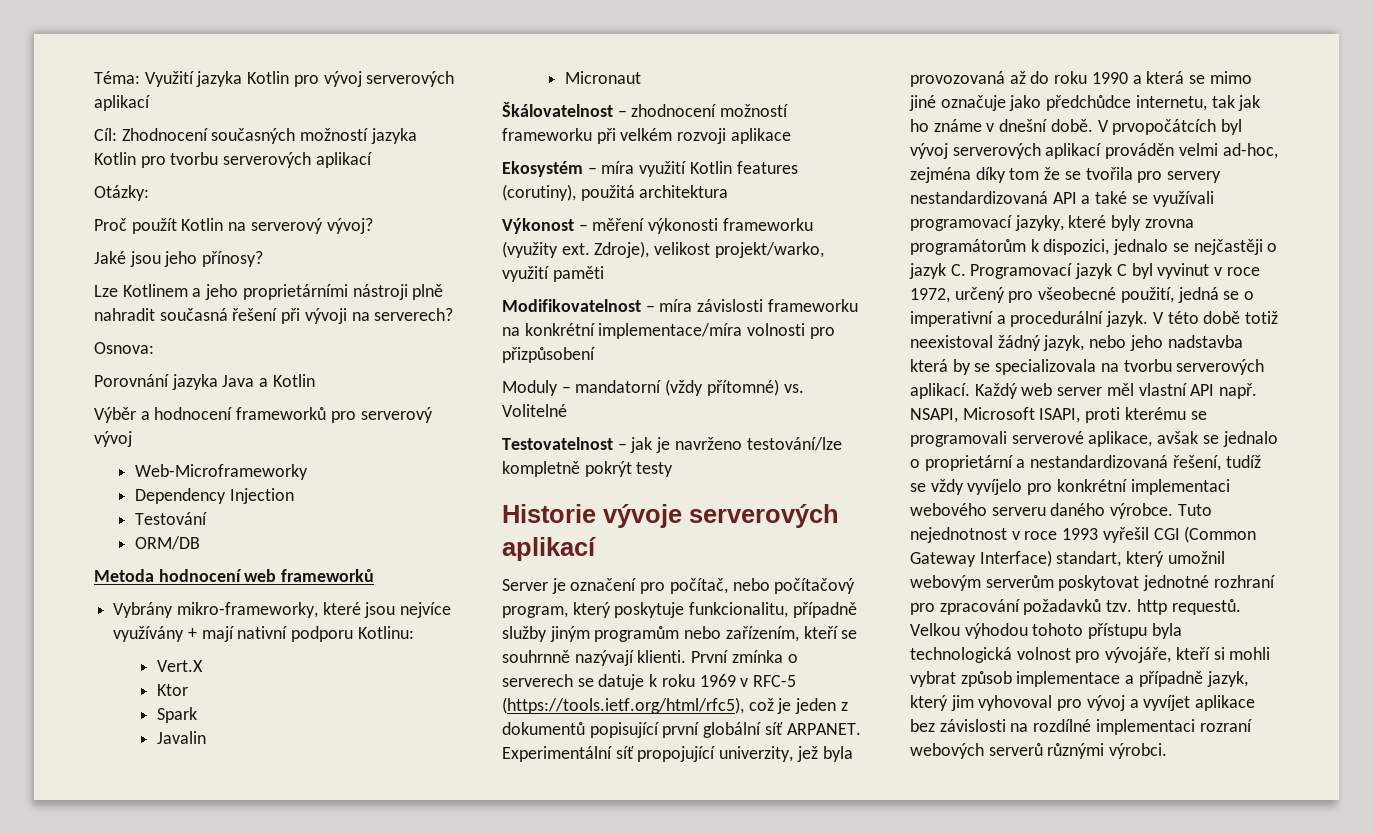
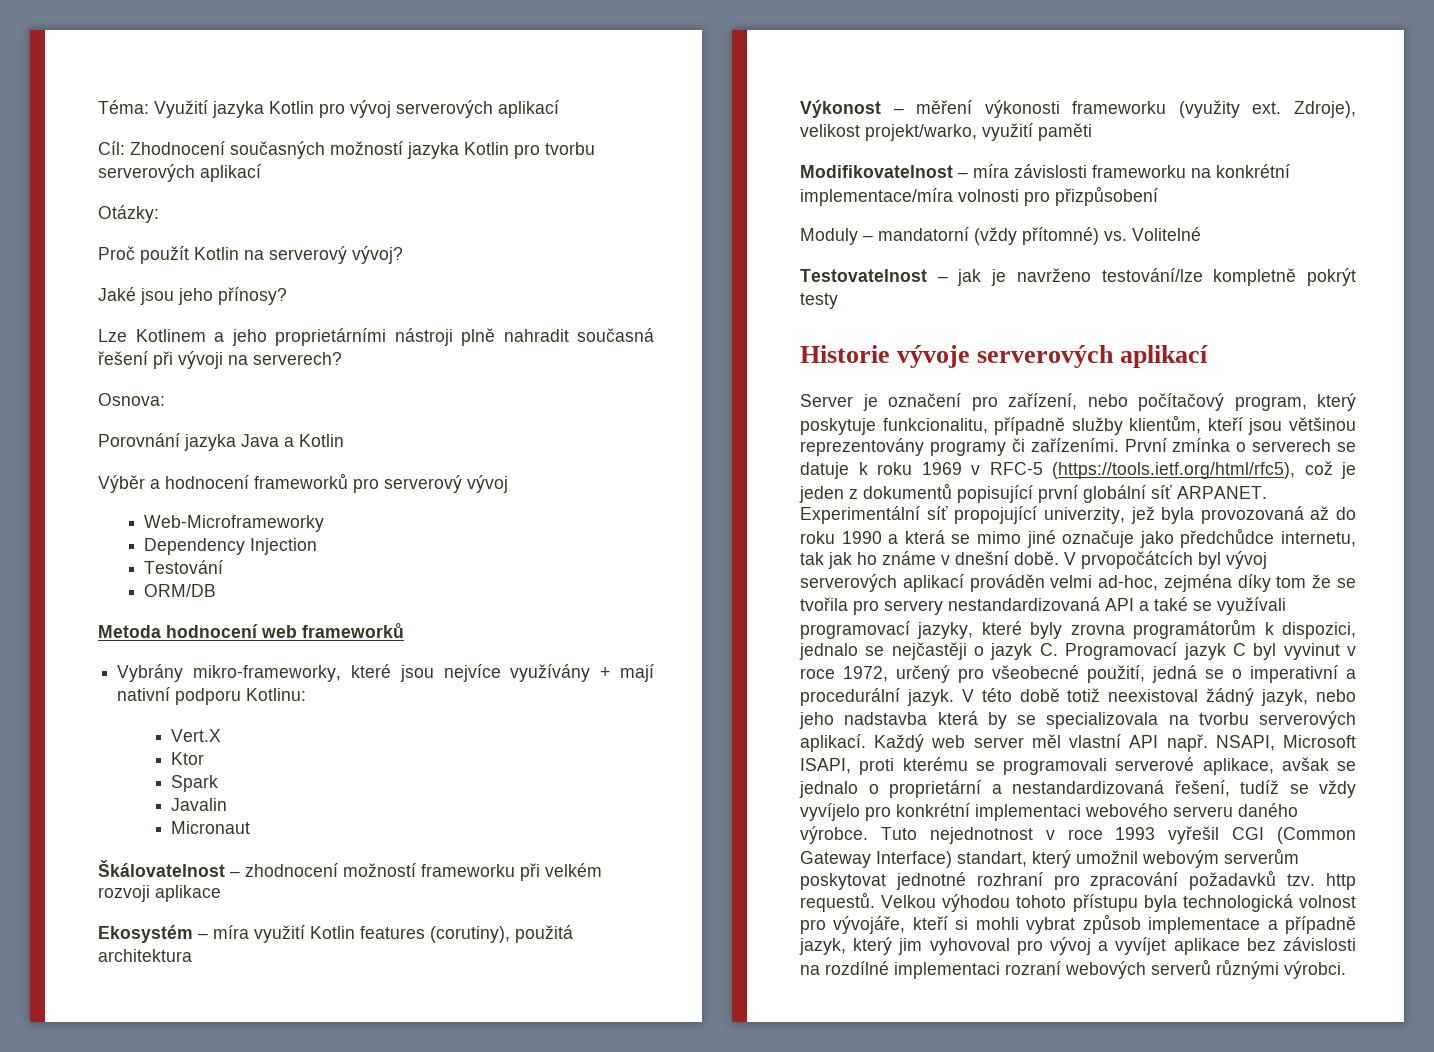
- Server je označení pro počítač, nebo počítačový program, který poskytuje funkcionalitu, případně služby jiným programům nebo zařízením, kteří se souhrnně nazývají klienti.
+ Server je označení pro zařízení, nebo počítačový program, který poskytuje funkcionalitu, případně služby klientům, kteří jsou většinou reprezentovány programy či zařízeními.

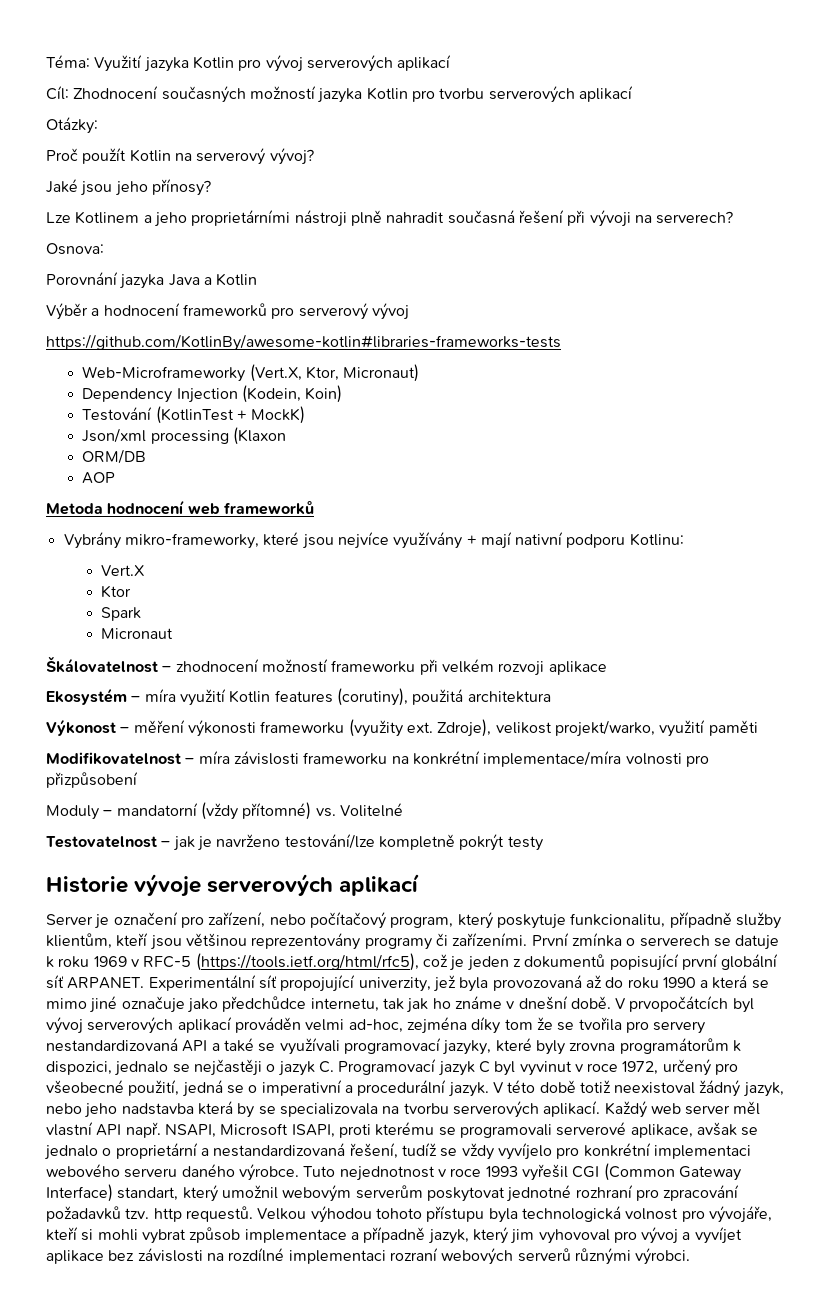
+ https://github.com/KotlinBy/awesome-kotlin#libraries-frameworks-tests
- Web-Microframeworky
+ Web-Microframeworky (Vert.X, Ktor, Micronaut)
- Dependency Injection
+ Dependency Injection (Kodein, Koin)
- Testování
+ Testování (KotlinTest + MockK)
+ Json/xml processing (Klaxon
+ AOP
- Javalin

